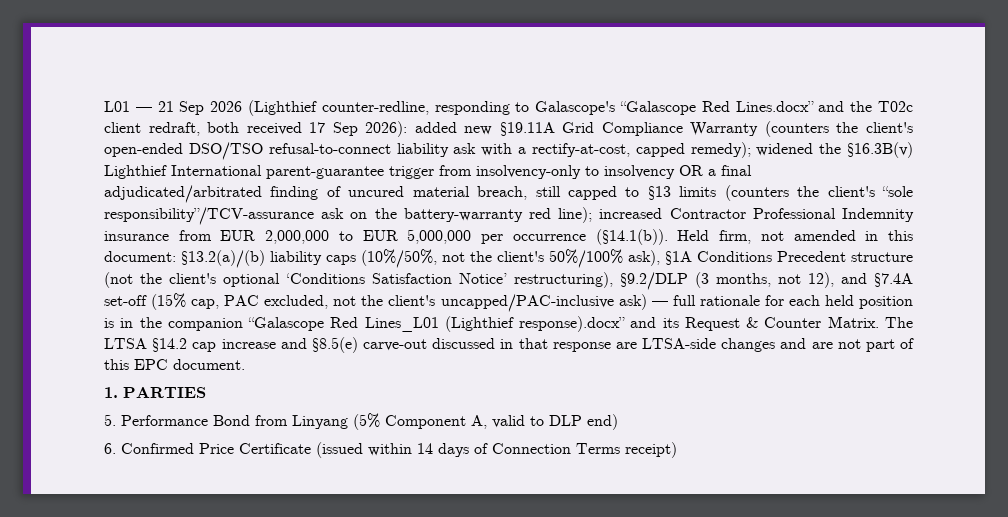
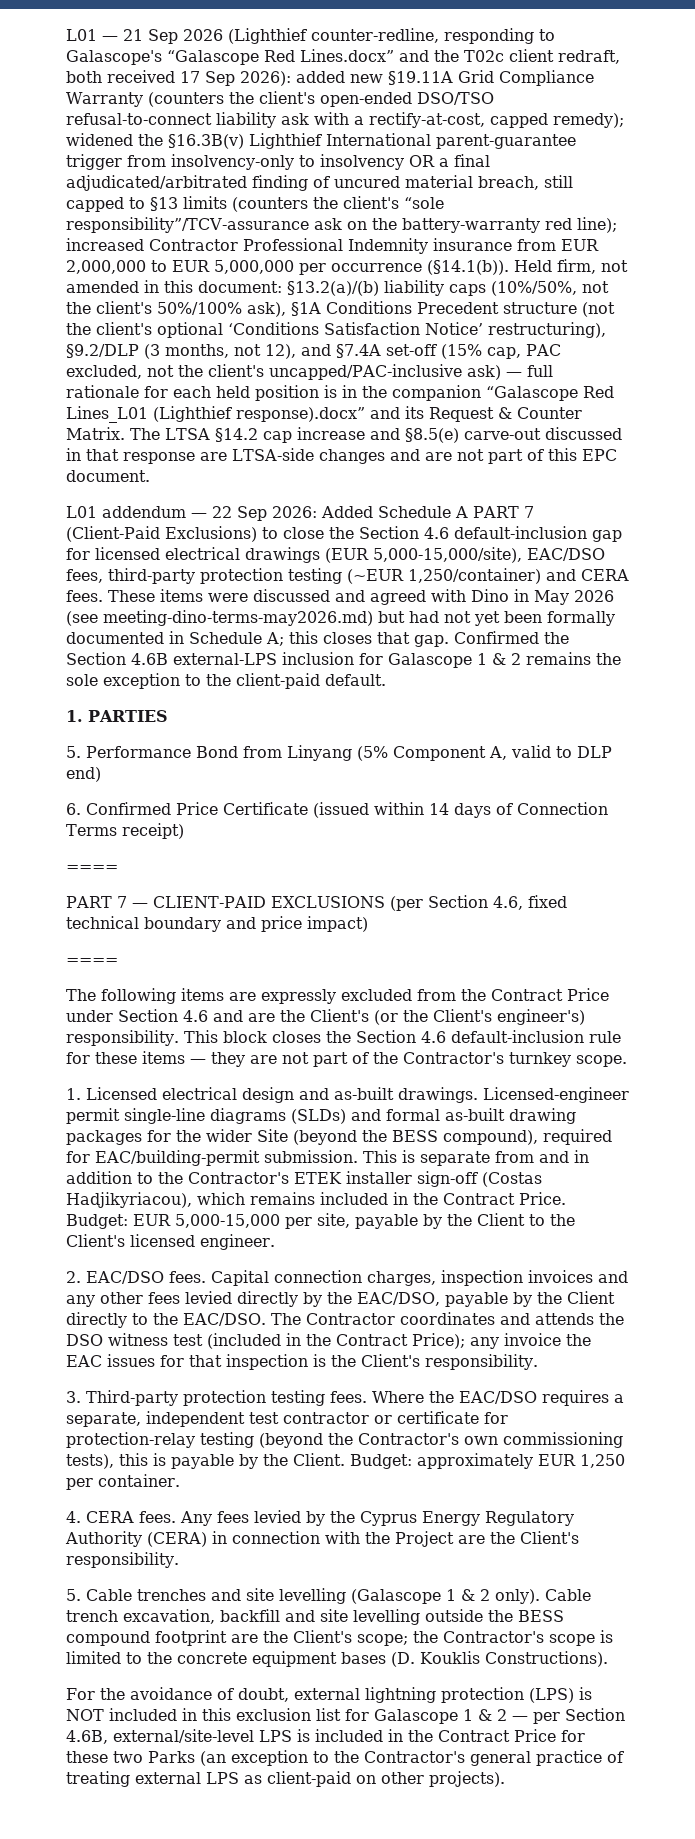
+ L01 addendum — 22 Sep 2026: Added Schedule A PART 7 (Client-Paid Exclusions) to close the Section 4.6 default-inclusion gap for licensed electrical drawings (EUR 5,000-15,000/site), EAC/DSO fees, third-party protection testing (~EUR 1,250/container) and CERA fees. These items were discussed and agreed with Dino in May 2026 (see meeting-dino-terms-may2026.md) but had not yet been formally documented in Schedule A; this closes that gap. Confirmed the Section 4.6B external-LPS inclusion for Galascope 1 & 2 remains the sole exception to the client-paid default.
  6. Confirmed Price Certificate (issued within 14 days of Connection Terms receipt)
+ ====
+ PART 7 — CLIENT-PAID EXCLUSIONS (per Section 4.6, fixed technical boundary and price impact)
+ ====
+ The following items are expressly excluded from the Contract Price under Section 4.6 and are the Client's (or the Client's engineer's) responsibility. This block closes the Section 4.6 default-inclusion rule for these items — they are not part of the Contractor's turnkey scope.
+ 1. Licensed electrical design and as-built drawings. Licensed-engineer permit single-line diagrams (SLDs) and formal as-built drawing packages for the wider Site (beyond the BESS compound), required for EAC/building-permit submission. This is separate from and in addition to the Contractor's ETEK installer sign-off (Costas Hadjikyriacou), which remains included in the Contract Price. Budget: EUR 5,000-15,000 per site, payable by the Client to the Client's licensed engineer.
+ 2. EAC/DSO fees. Capital connection charges, inspection invoices and any other fees levied directly by the EAC/DSO, payable by the Client directly to the EAC/DSO. The Contractor coordinates and attends the DSO witness test (included in the Contract Price); any invoice the EAC issues for that inspection is the Client's responsibility.
+ 3. Third-party protection testing fees. Where the EAC/DSO requires a separate, independent test contractor or certificate for protection-relay testing (beyond the Contractor's own commissioning tests), this is payable by the Client. Budget: approximately EUR 1,250 per container.
+ 4. CERA fees. Any fees levied by the Cyprus Energy Regulatory Authority (CERA) in connection with the Project are the Client's responsibility.
+ 5. Cable trenches and site levelling (Galascope 1 & 2 only). Cable trench excavation, backfill and site levelling outside the BESS compound footprint are the Client's scope; the Contractor's scope is limited to the concrete equipment bases (D. Kouklis Constructions).
+ For the avoidance of doubt, external lightning protection (LPS) is NOT included in this exclusion list for Galascope 1 & 2 — per Section 4.6B, external/site-level LPS is included in the Contract Price for these two Parks (an exception to the Contractor's general practice of treating external LPS as client-paid on other projects).

